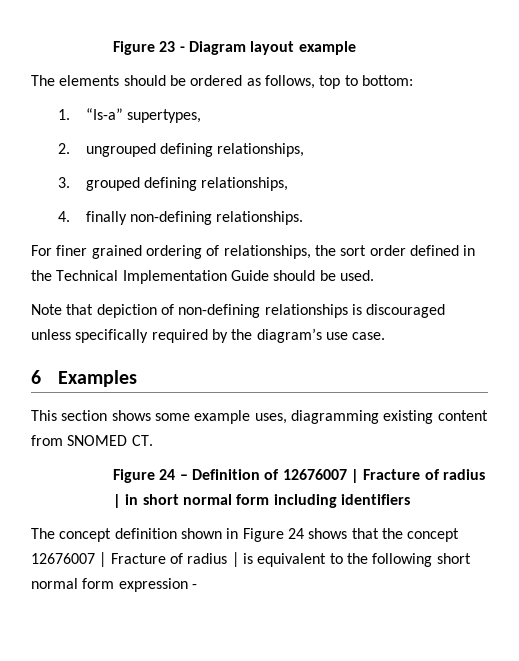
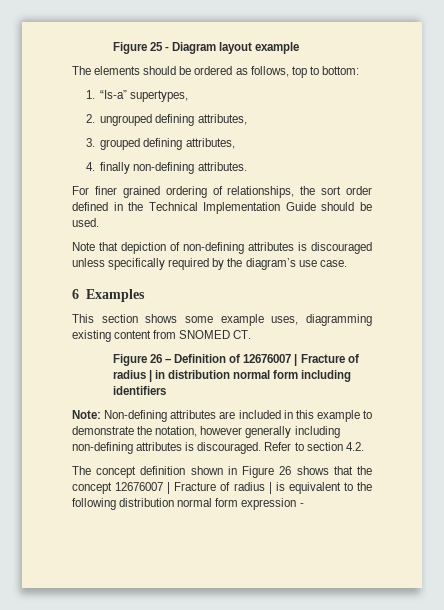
- Figure 23 - Diagram layout example
+ Figure 25 - Diagram layout example
- 2. ungrouped defining relationships,
+ 2. ungrouped defining attributes,
- 3. grouped defining relationships,
+ 3. grouped defining attributes,
- 4. finally non-defining relationships.
+ 4. finally non-defining attributes.
- Note that depiction of non-defining relationships is discouraged unless specifically required by the diagram’s use case.
+ Note that depiction of non-defining attributes is discouraged unless specifically required by the diagram’s use case.
- Figure 24 – Definition of 12676007 | Fracture of radius | in short normal form including identifiers
+ Figure 26 – Definition of 12676007 | Fracture of radius | in distribution normal form including identifiers
+ Note: Non-defining attributes are included in this example to demonstrate the notation, however generally including non-defining attributes is discouraged. Refer to section 4.2.
- The concept definition shown in Figure 24 shows that the concept 12676007 | Fracture of radius | is equivalent to the following short normal form expression -
+ The concept definition shown in Figure 26 shows that the concept 12676007 | Fracture of radius | is equivalent to the following distribution normal form expression -

